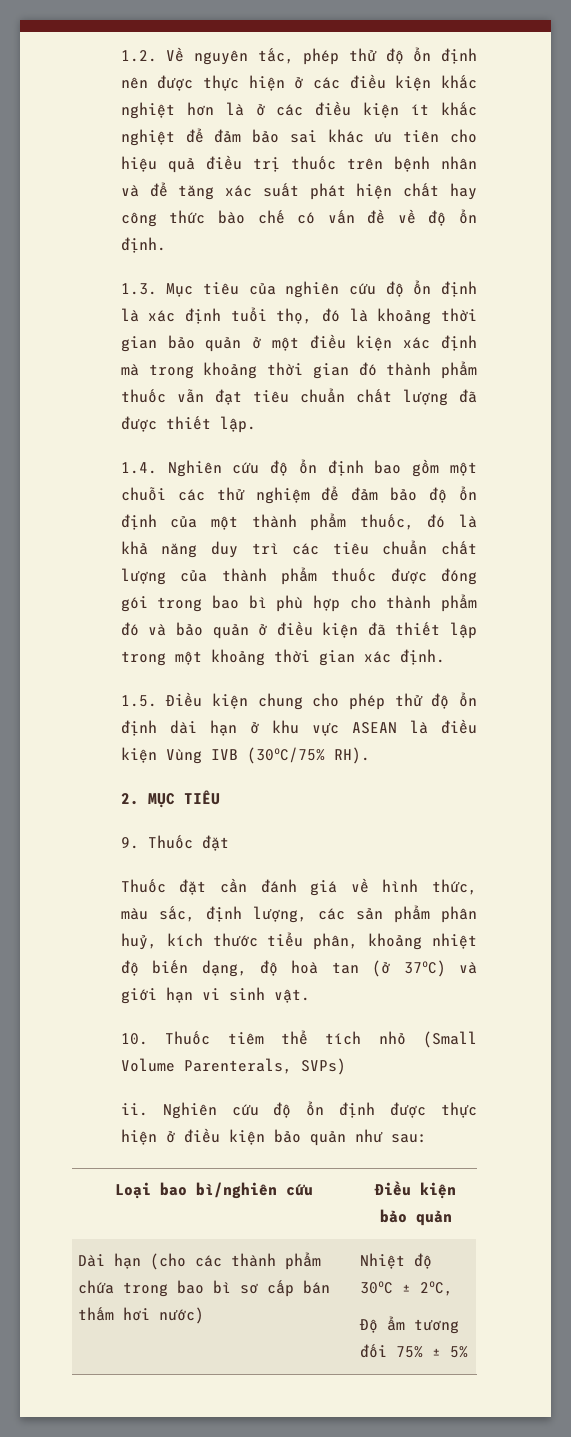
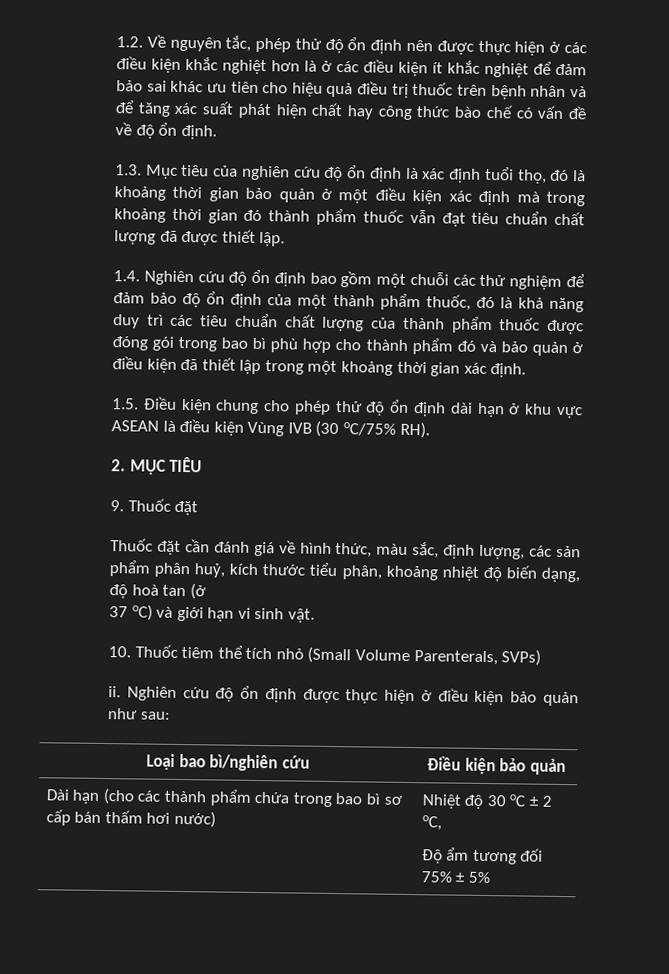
- 1.5. Điều kiện chung cho phép thử độ ổn định dài hạn ở khu vực ASEAN là điều kiện Vùng IVB (30oC/75% RH).
+ 1.5. Điều kiện chung cho phép thử độ ổn định dài hạn ở khu vực ASEAN là điều kiện Vùng IVB (30 oC/75% RH).
- Thuốc đặt cần đánh giá về hình thức, màu sắc, định lượng, các sản phẩm phân huỷ, kích thước tiểu phân, khoảng nhiệt độ biến dạng, độ hoà tan (ở 37oC) và giới hạn vi sinh vật.
+ Thuốc đặt cần đánh giá về hình thức, màu sắc, định lượng, các sản phẩm phân huỷ, kích thước tiểu phân, khoảng nhiệt độ biến dạng, độ hoà tan (ở
+ 37 oC) và giới hạn vi sinh vật.
- Dài hạn (cho các thành phẩm chứa trong bao bì sơ cấp bán thấm hơi nước) | Nhiệt độ 30oC ± 2oC,
+ Dài hạn (cho các thành phẩm chứa trong bao bì sơ cấp bán thấm hơi nước) | Nhiệt độ 30 oC ± 2 oC,

